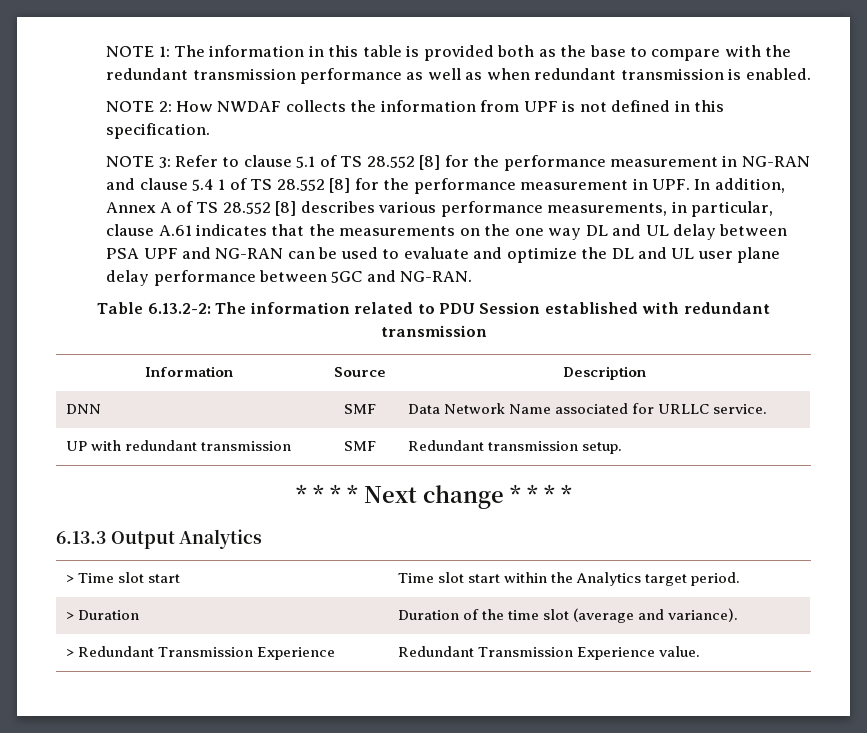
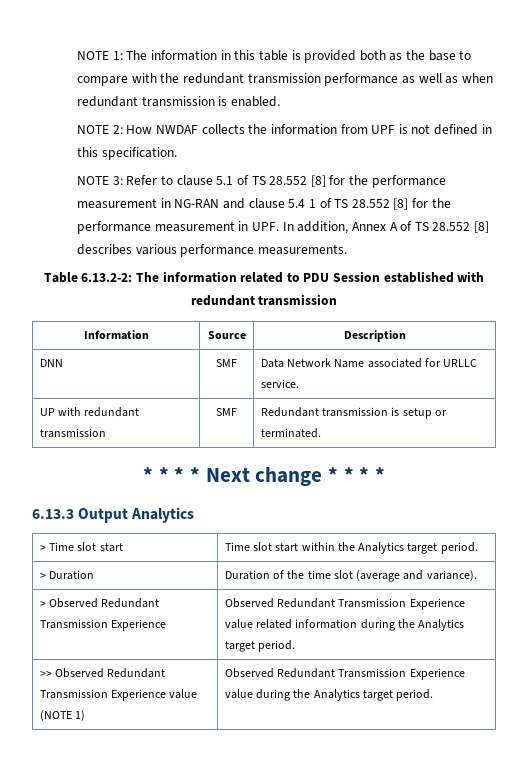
- NOTE 3: Refer to clause 5.1 of TS 28.552 [8] for the performance measurement in NG-RAN and clause 5.4 1 of TS 28.552 [8] for the performance measurement in UPF. In addition, Annex A of TS 28.552 [8] describes various performance measurements, in particular, clause A.61 indicates that the measurements on the one way DL and UL delay between PSA UPF and NG-RAN can be used to evaluate and optimize the DL and UL user plane delay performance between 5GC and NG-RAN.
+ NOTE 3: Refer to clause 5.1 of TS 28.552 [8] for the performance measurement in NG-RAN and clause 5.4 1 of TS 28.552 [8] for the performance measurement in UPF. In addition, Annex A of TS 28.552 [8] describes various performance measurements.
- UP with redundant transmission | SMF | Redundant transmission setup.
+ UP with redundant transmission | SMF | Redundant transmission is setup or terminated.
- > Redundant Transmission Experience | Redundant Transmission Experience value.
+ > Observed Redundant Transmission Experience | Observed Redundant Transmission Experience value related information during the Analytics target period.
+ >> Observed Redundant Transmission Experience value (NOTE 1) | Observed Redundant Transmission Experience value during the Analytics target period.

